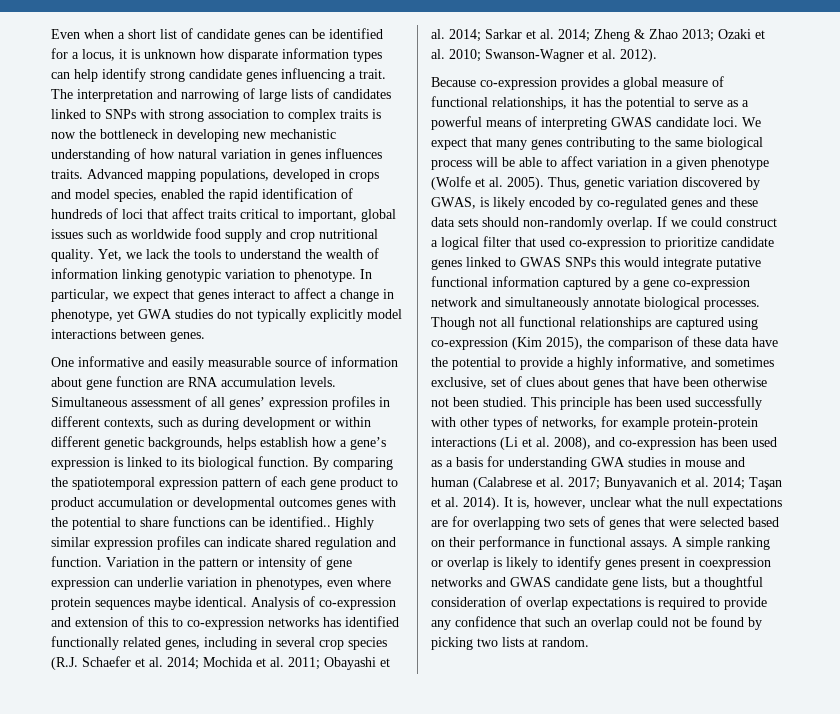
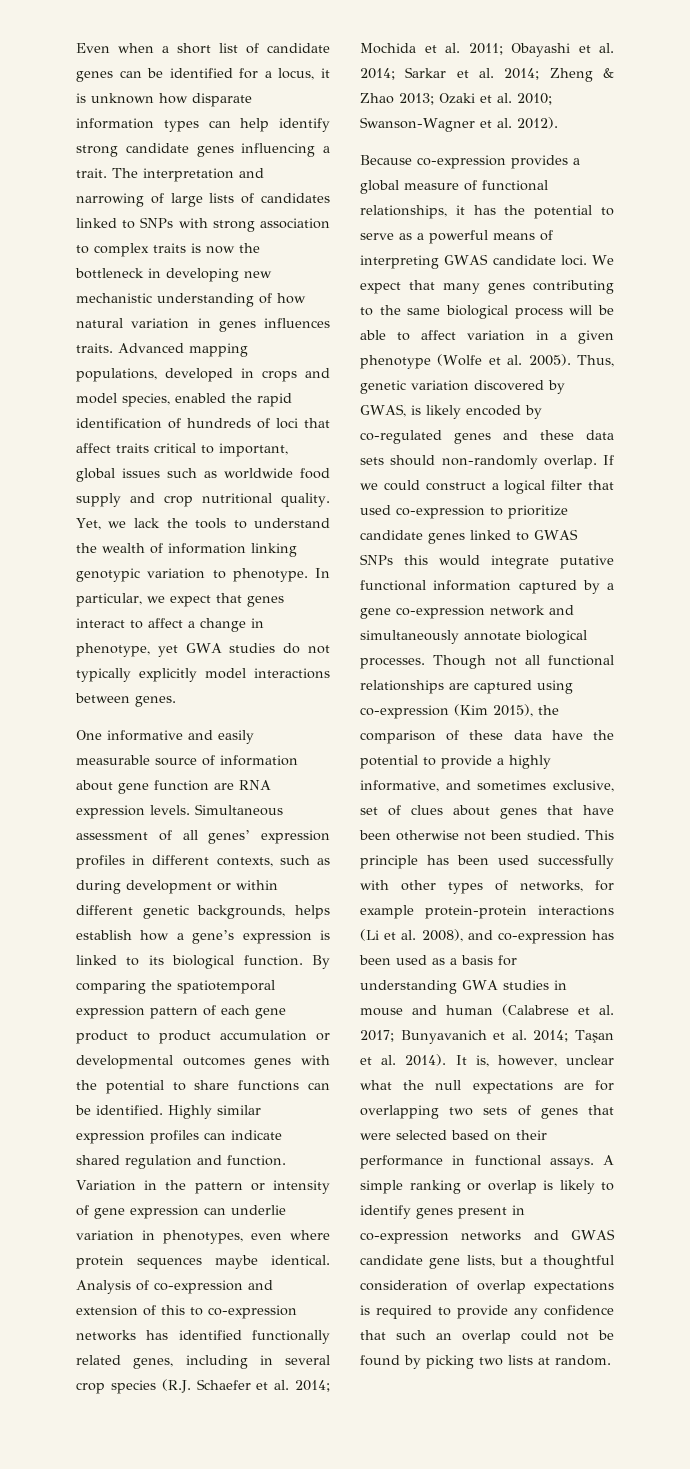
- One informative and easily measurable source of information about gene function are RNA accumulation levels.
+ One informative and easily measurable source of information about gene function are RNA expression levels.
- By comparing the spatiotemporal expression pattern of each gene product to product accumulation or developmental outcomes genes with the potential to share functions can be identified..
+ By comparing the spatiotemporal expression pattern of each gene product to product accumulation or developmental outcomes genes with the potential to share functions can be identified.
- A simple ranking or overlap is likely to identify genes present in coexpression networks and GWAS candidate gene lists, but a thoughtful consideration of overlap expectations is required to provide any confidence that such an overlap could not be found by picking two lists at random.
+ A simple ranking or overlap is likely to identify genes present in co-expression networks and GWAS candidate gene lists, but a thoughtful consideration of overlap expectations is required to provide any confidence that such an overlap could not be found by picking two lists at random.

